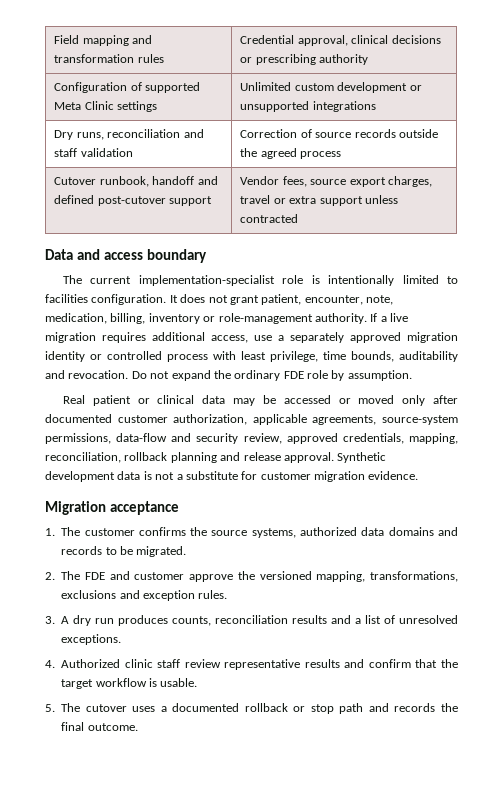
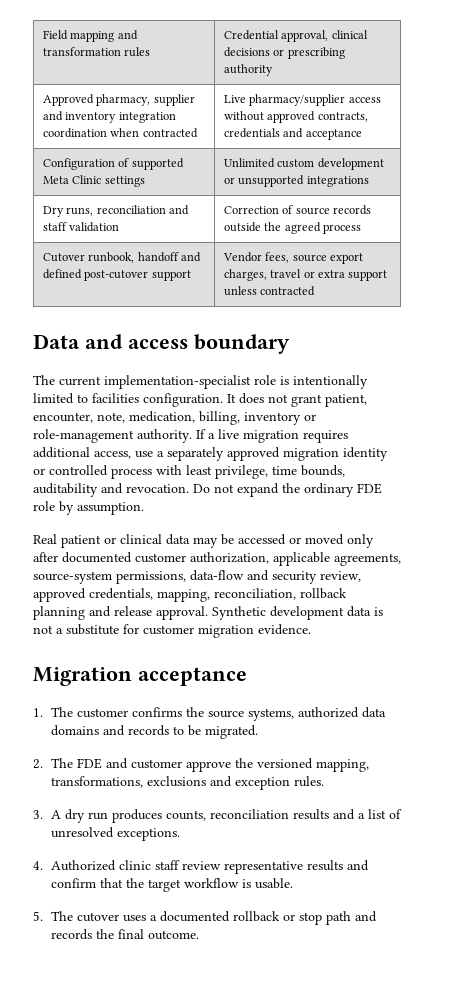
+ Approved pharmacy, supplier and inventory integration coordination when contracted | Live pharmacy/supplier access without approved contracts, credentials and acceptance

